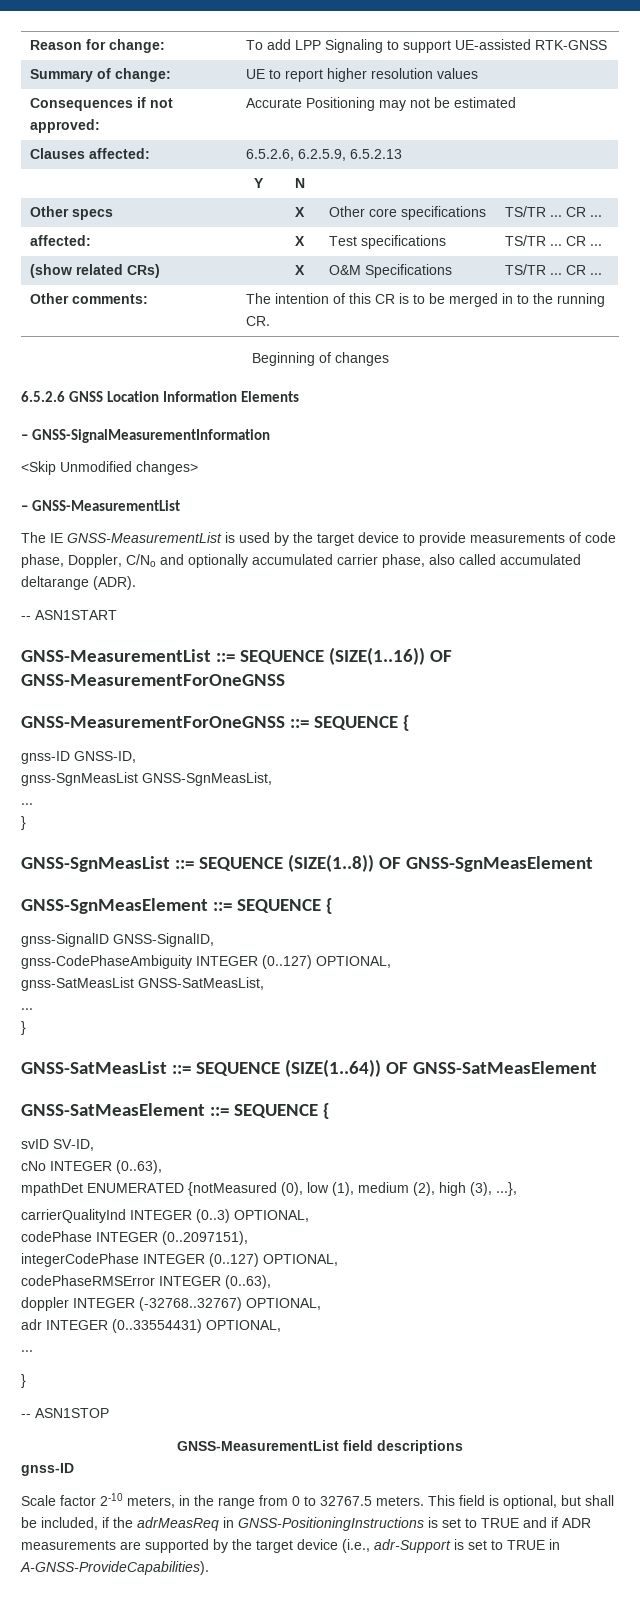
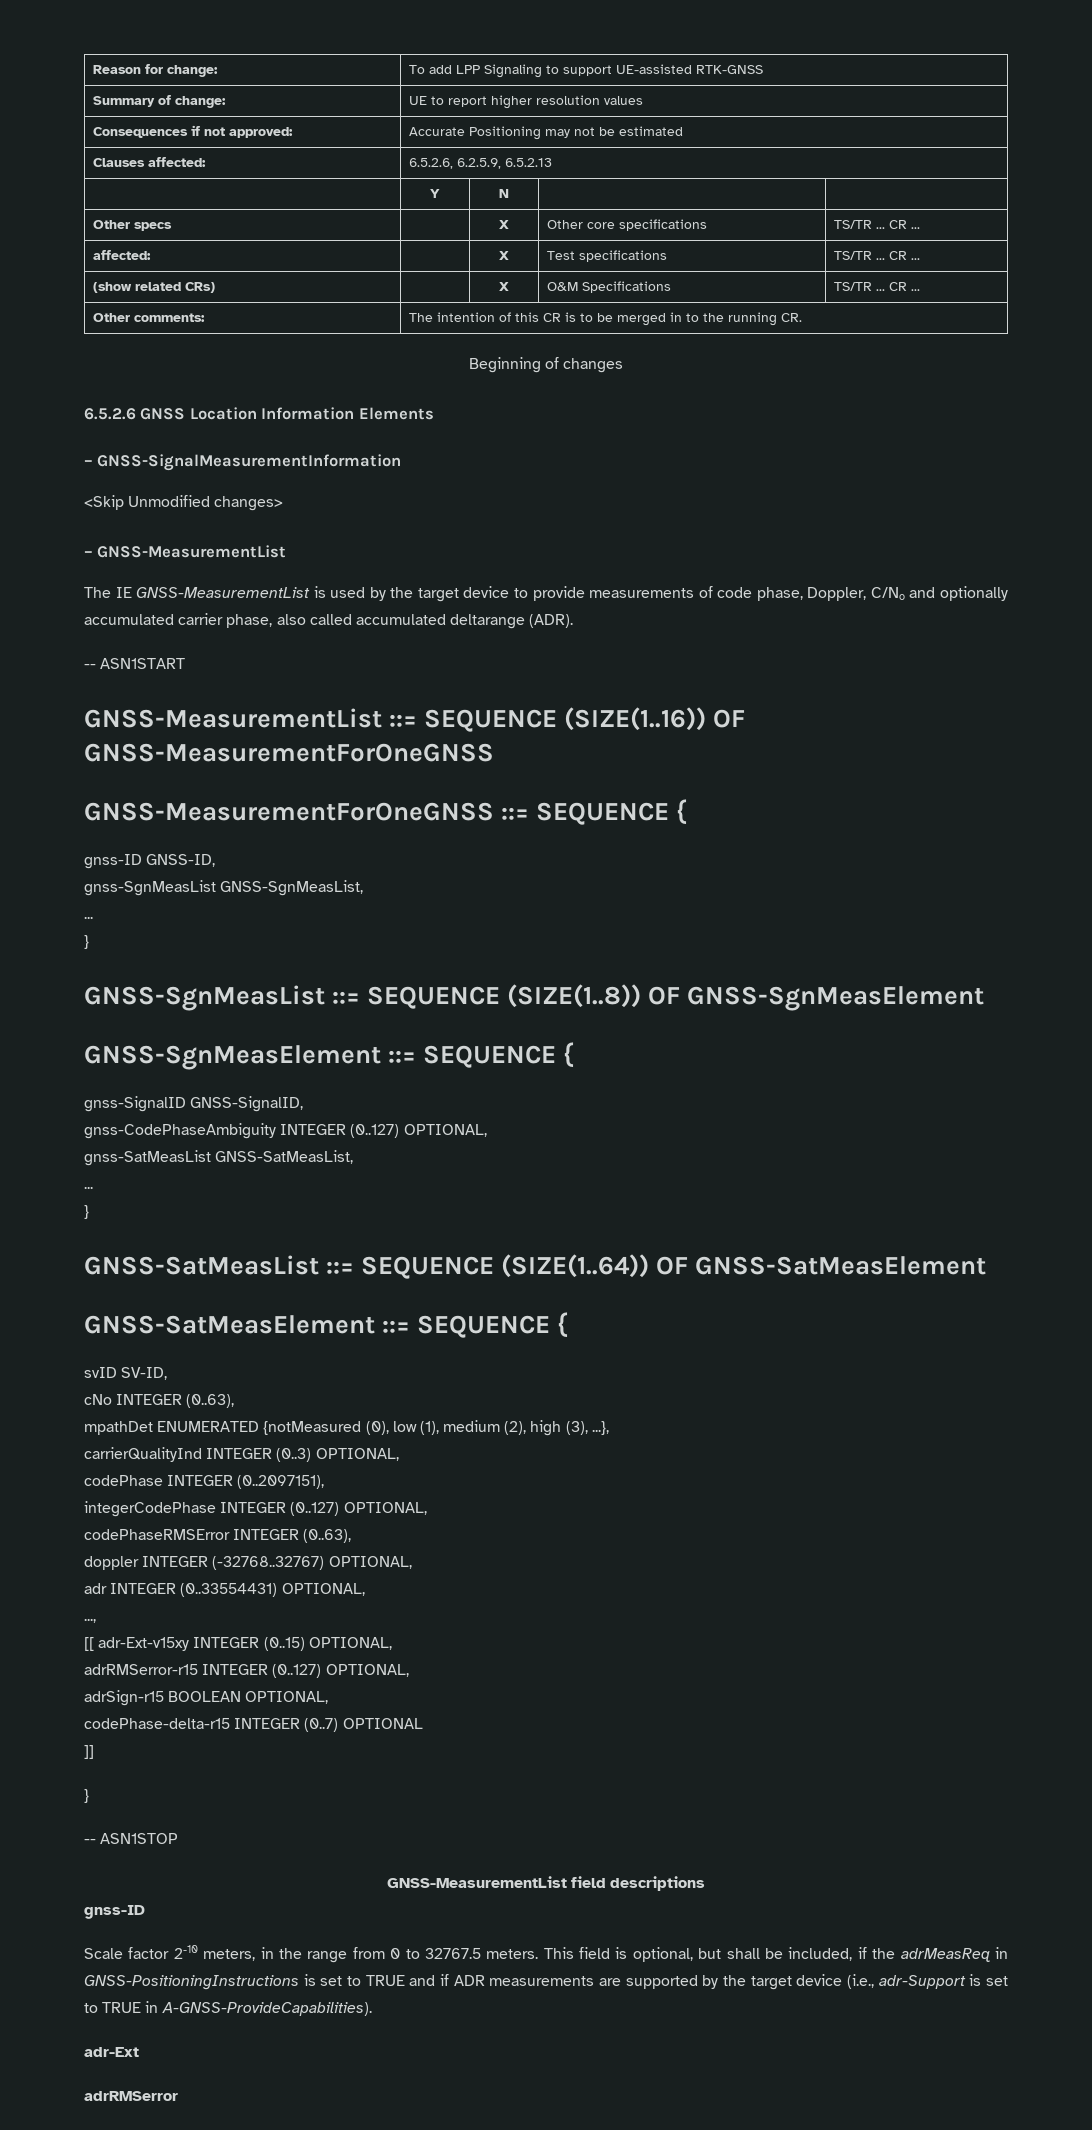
  adr INTEGER (0..33554431) OPTIONAL,
- ...
+ ...,
+ [[ adr-Ext-v15xy INTEGER (0..15) OPTIONAL,
+ adrRMSerror-r15 INTEGER (0..127) OPTIONAL,
+ adrSign-r15 BOOLEAN OPTIONAL,
+ codePhase-delta-r15 INTEGER (0..7) OPTIONAL
+ ]]
+ adr-Ext
+ adrRMSerror

